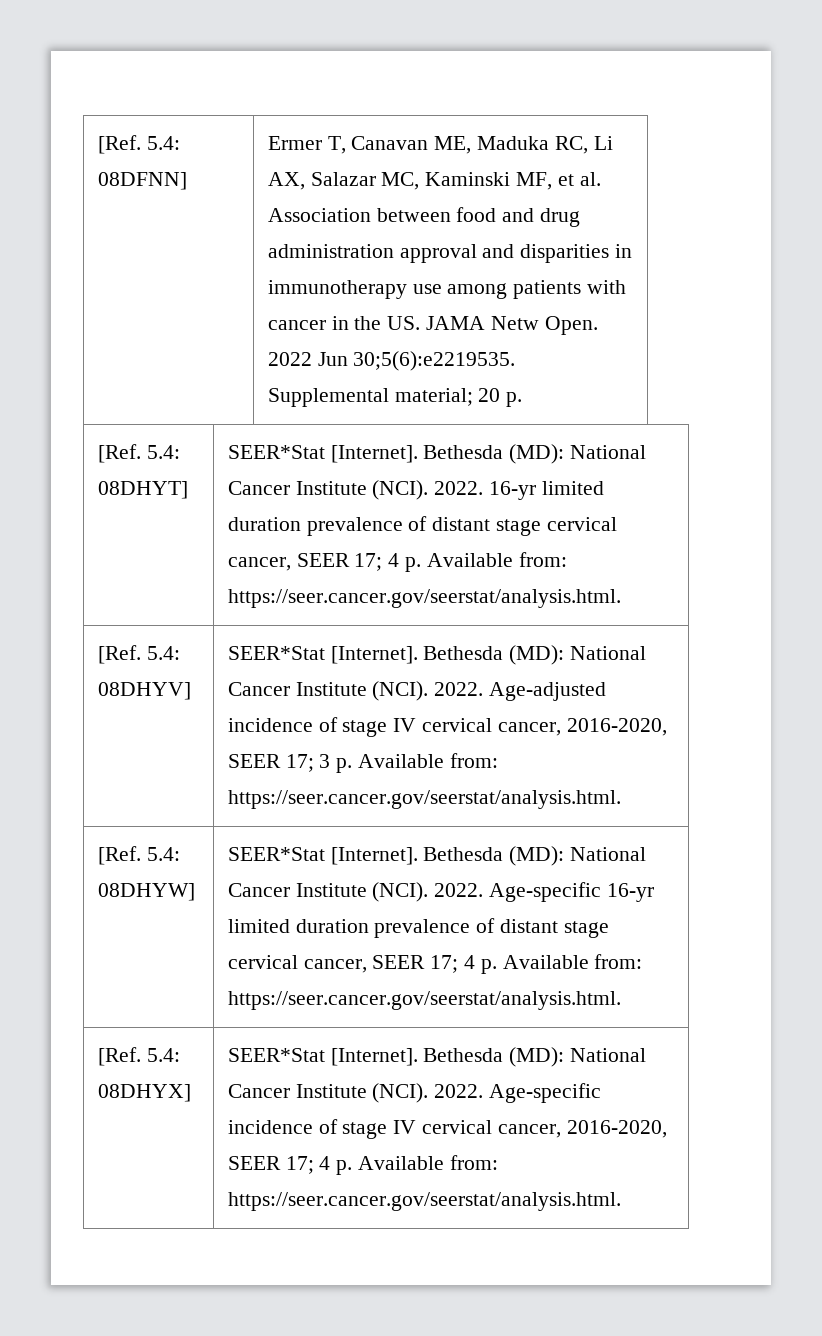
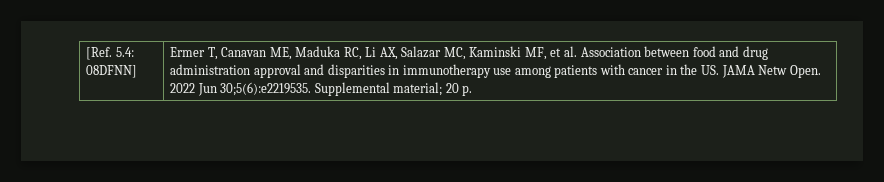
- [Ref. 5.4: 08DHYT] | SEER*Stat [Internet]. Bethesda (MD): National Cancer Institute (NCI). 2022. 16-yr limited duration prevalence of distant stage cervical cancer, SEER 17; 4 p. Available from: https://seer.cancer.gov/seerstat/analysis.html.
- [Ref. 5.4: 08DHYV] | SEER*Stat [Internet]. Bethesda (MD): National Cancer Institute (NCI). 2022. Age-adjusted incidence of stage IV cervical cancer, 2016-2020, SEER 17; 3 p. Available from: https://seer.cancer.gov/seerstat/analysis.html.
- [Ref. 5.4: 08DHYW] | SEER*Stat [Internet]. Bethesda (MD): National Cancer Institute (NCI). 2022. Age-specific 16-yr limited duration prevalence of distant stage cervical cancer, SEER 17; 4 p. Available from: https://seer.cancer.gov/seerstat/analysis.html.
- [Ref. 5.4: 08DHYX] | SEER*Stat [Internet]. Bethesda (MD): National Cancer Institute (NCI). 2022. Age-specific incidence of stage IV cervical cancer, 2016-2020, SEER 17; 4 p. Available from: https://seer.cancer.gov/seerstat/analysis.html.

